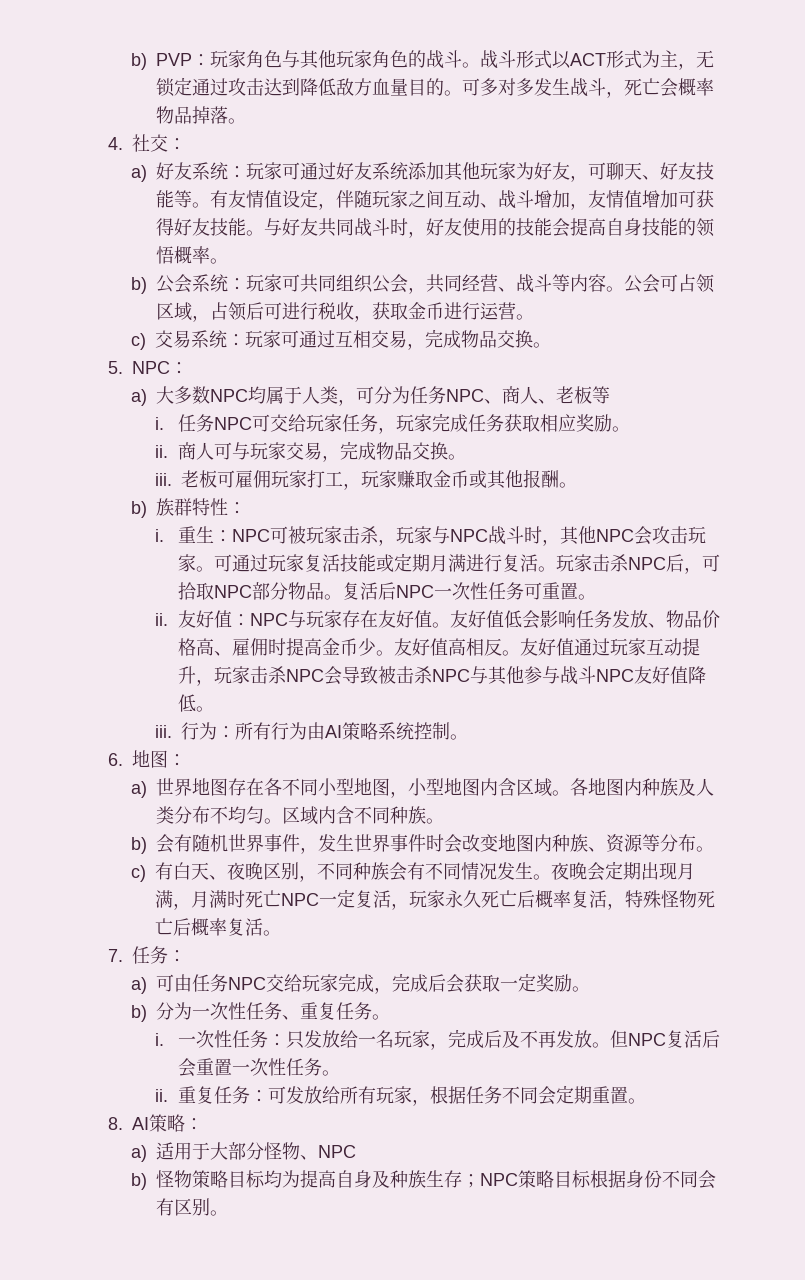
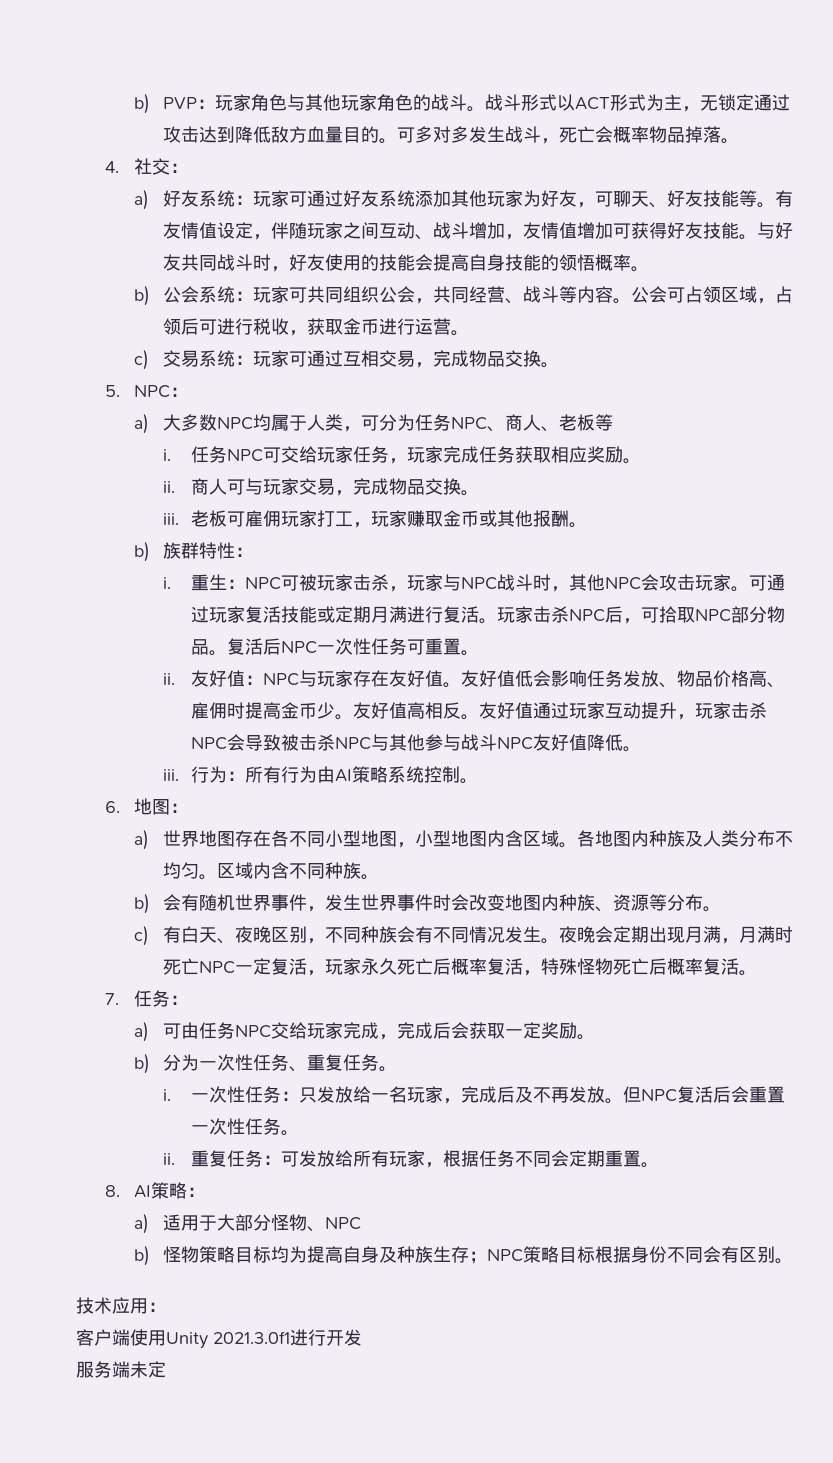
+ 技术应用：
+ 客户端使用Unity 2021.3.0f1进行开发
+ 服务端未定

